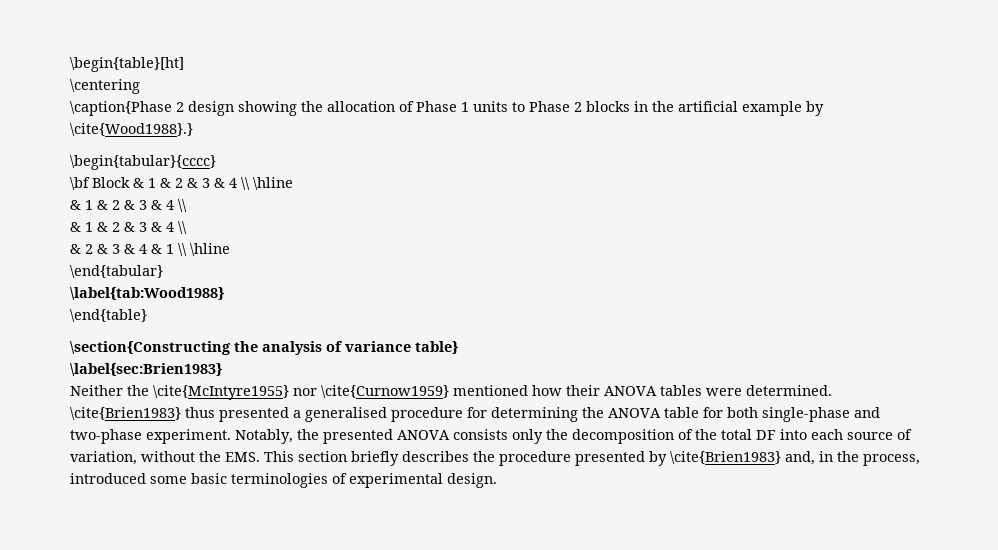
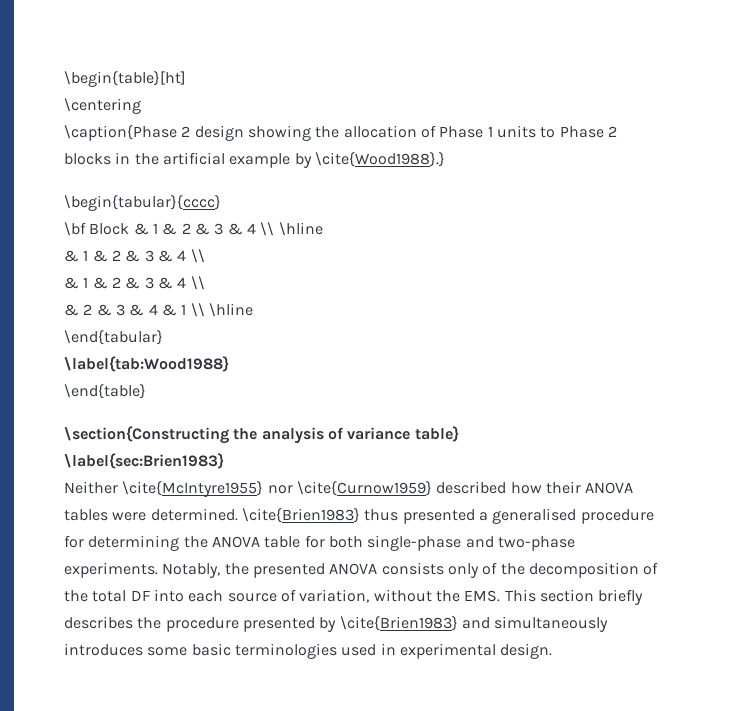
- Neither the \cite{McIntyre1955} nor \cite{Curnow1959} mentioned how their ANOVA tables were determined.
+ Neither \cite{McIntyre1955} nor \cite{Curnow1959} described how their ANOVA tables were determined.
- \cite{Brien1983} thus presented a generalised procedure for determining the ANOVA table for both single-phase and two-phase experiment.
+ \cite{Brien1983} thus presented a generalised procedure for determining the ANOVA table for both single-phase and two-phase experiments.
- Notably, the presented ANOVA consists only the decomposition of the total DF into each source of variation, without the EMS. This section briefly describes the procedure presented by \cite{Brien1983} and, in the process, introduced some basic terminologies of experimental design.
+ Notably, the presented ANOVA consists only of the decomposition of the total DF into each source of variation, without the EMS. This section briefly describes the procedure presented by \cite{Brien1983} and simultaneously introduces some basic terminologies used in experimental design.

